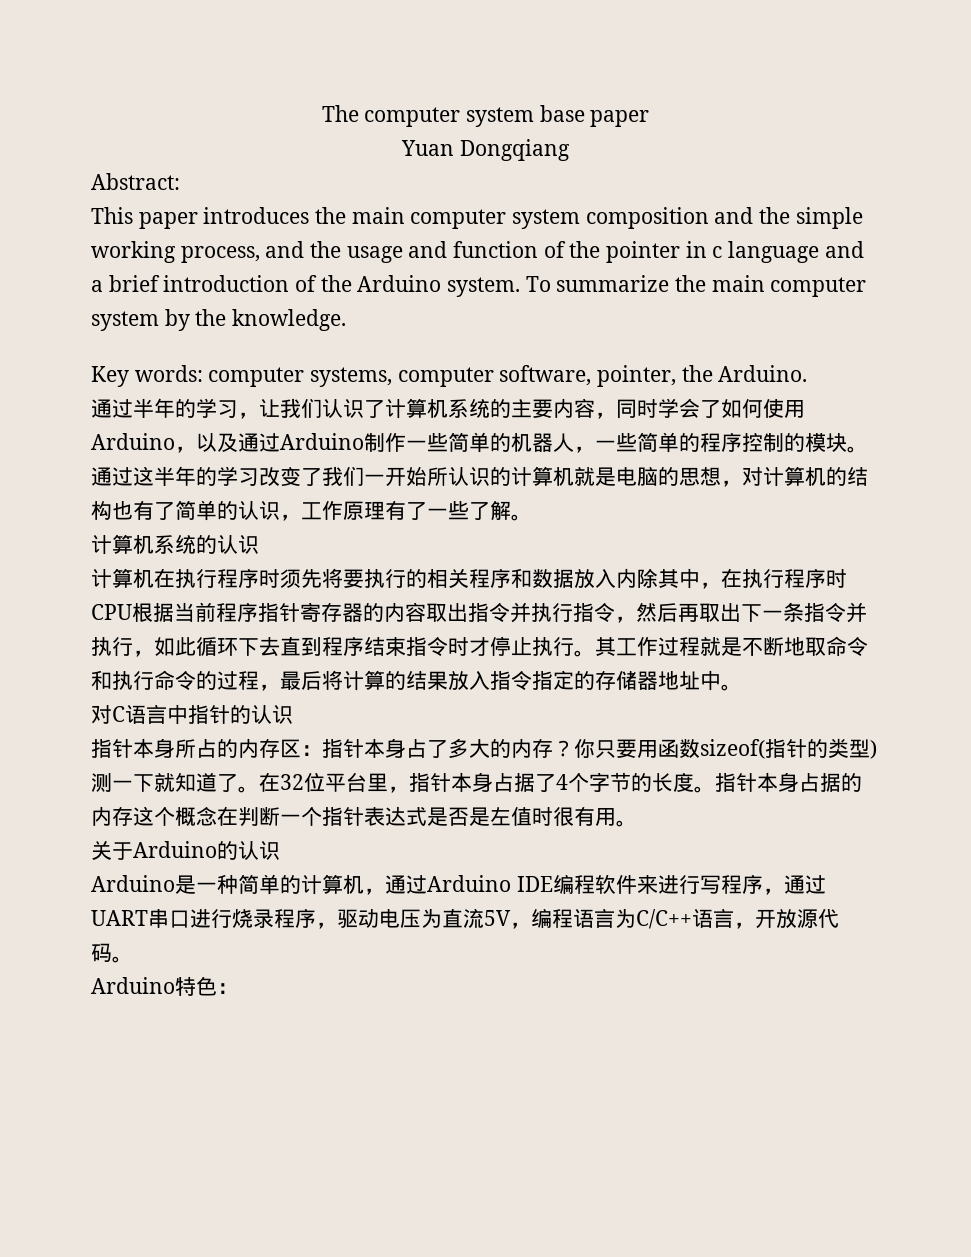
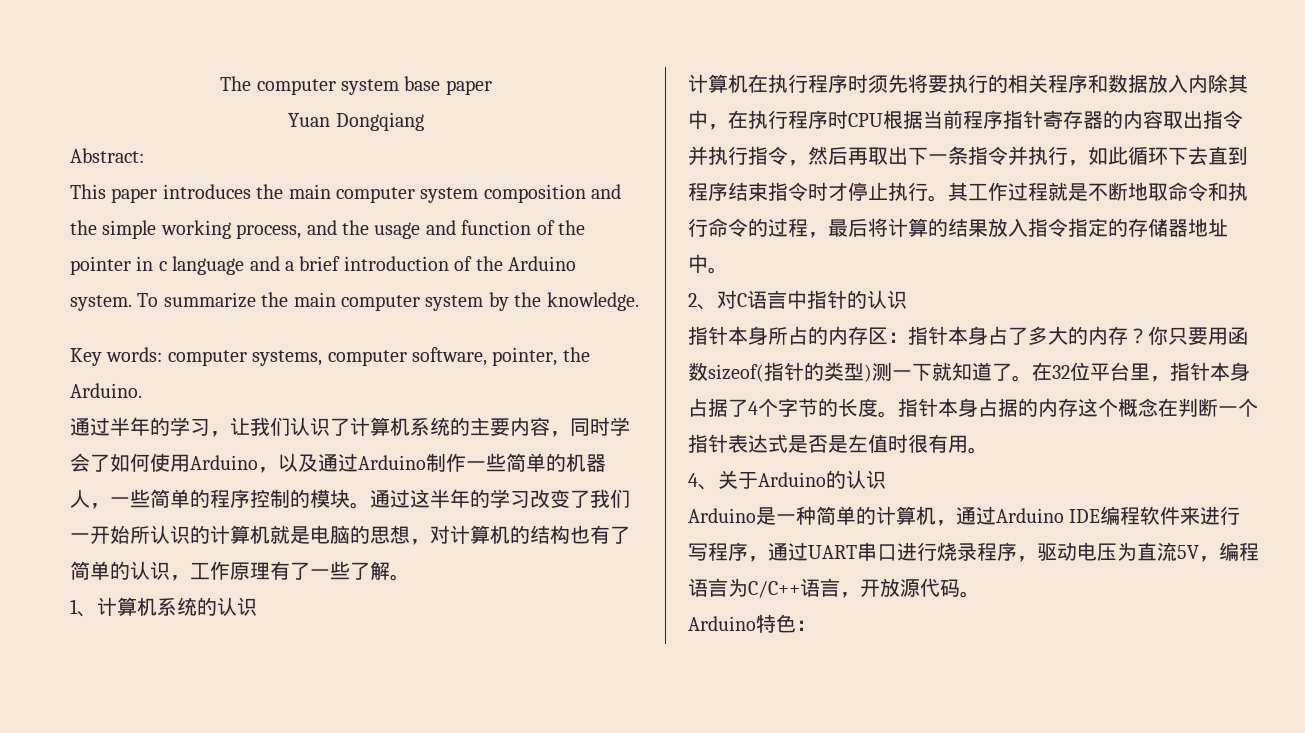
- 计算机系统的认识
+ 1、计算机系统的认识
- 对C语言中指针的认识
+ 2、对C语言中指针的认识
- 关于Arduino的认识
+ 4、关于Arduino的认识

